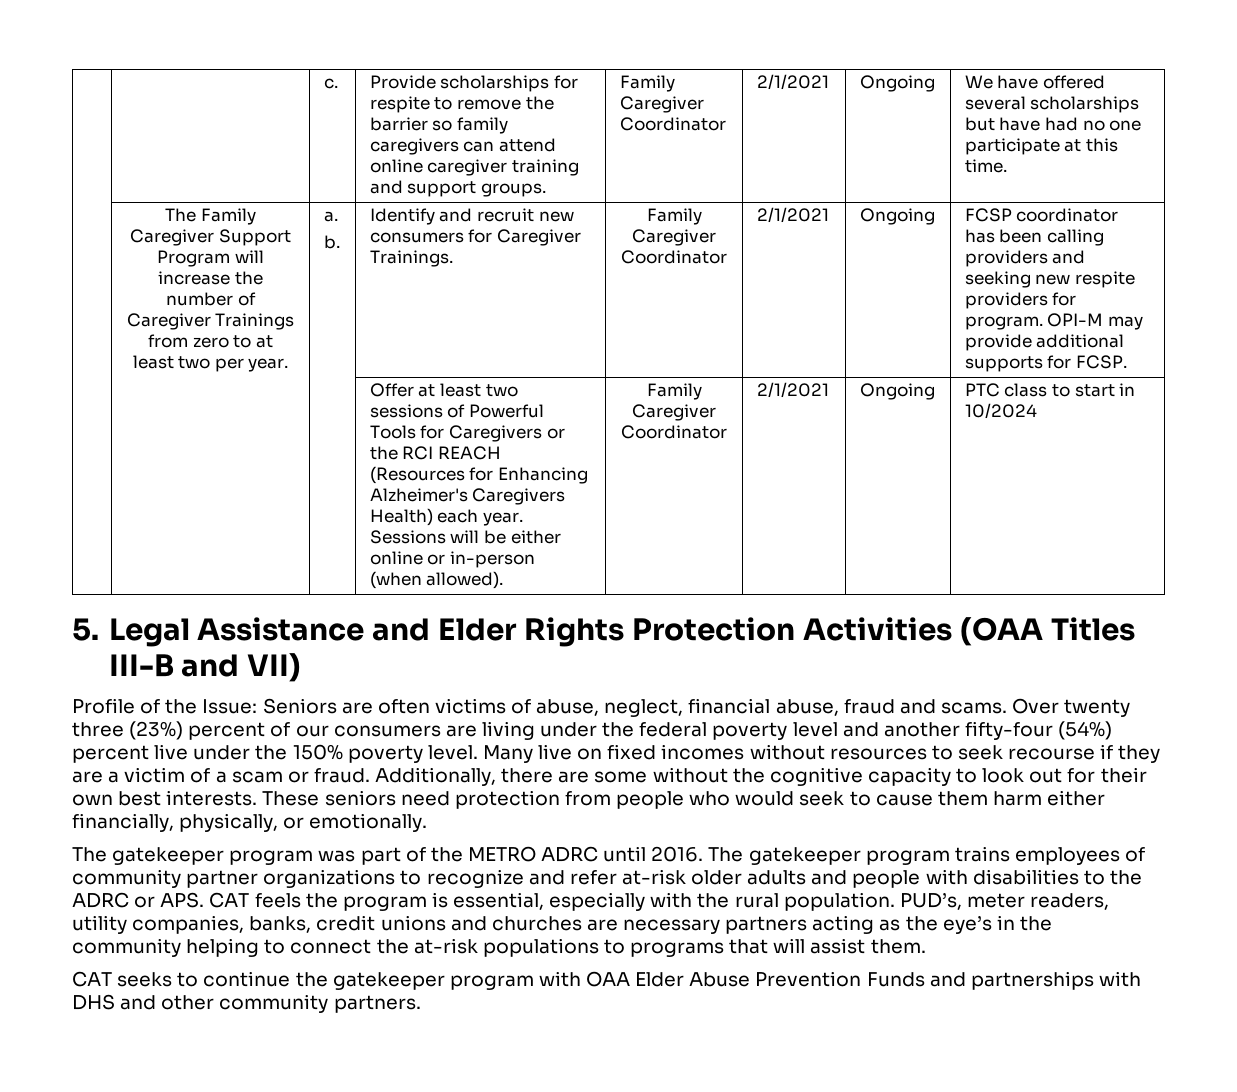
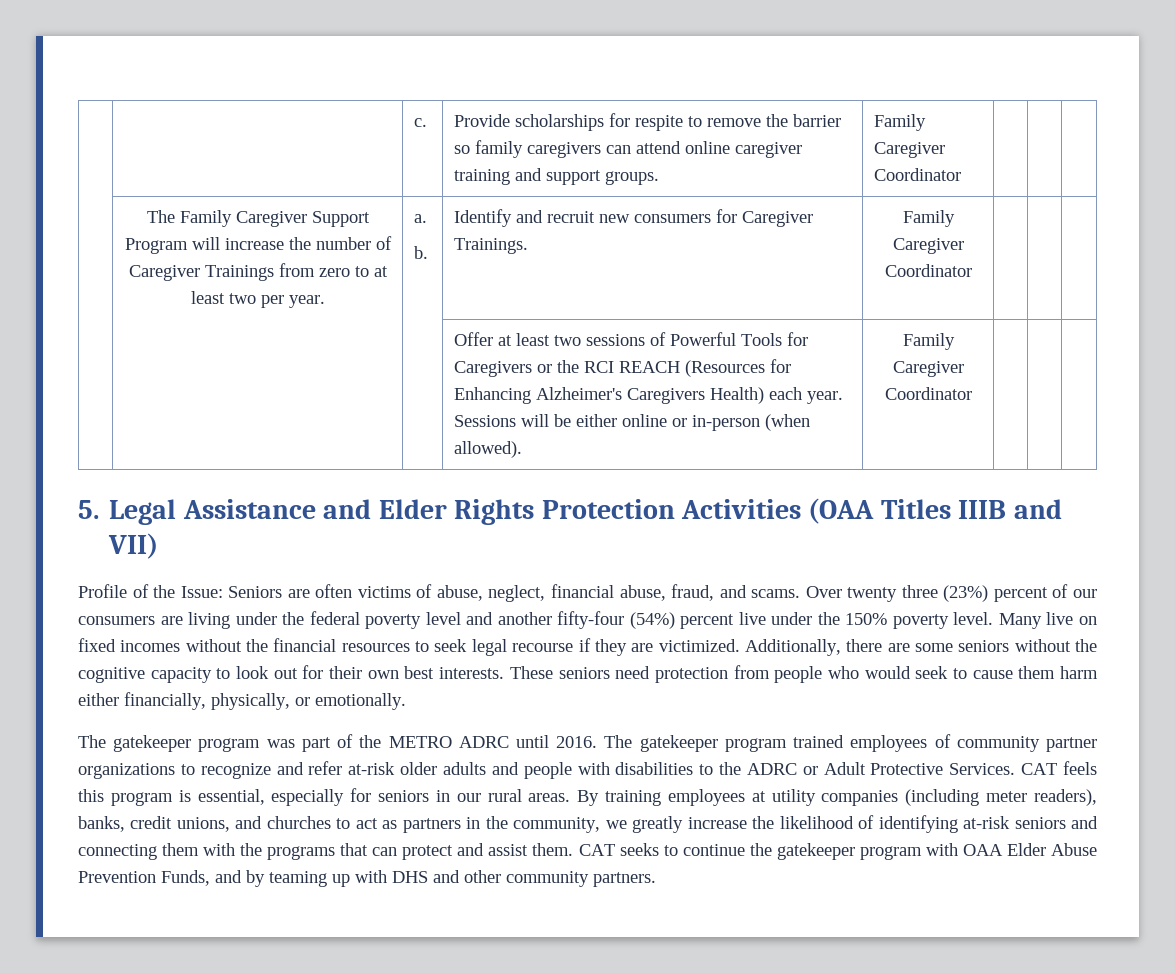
- | | c. | Provide scholarships for respite to remove the barrier so family caregivers can attend online caregiver training and support groups. | Family Caregiver Coordinator | 2/1/2021 | Ongoing | We have offered several scholarships but have had no one participate at this time.
+ | | c. | Provide scholarships for respite to remove the barrier so family caregivers can attend online caregiver training and support groups. | Family Caregiver Coordinator | | |
- 2/1/2021 | Ongoing | FCSP coordinator has been calling providers and seeking new respite providers for program. OPI-M may provide additional supports for FCSP.
- 2/1/2021 | Ongoing | PTC class to start in 10/2024
- 5. Legal Assistance and Elder Rights Protection Activities (OAA Titles III-B and VII)
+ 5. Legal Assistance and Elder Rights Protection Activities (OAA Titles IIIB and VII)
- Profile of the Issue: Seniors are often victims of abuse, neglect, financial abuse, fraud and scams.
+ Profile of the Issue: Seniors are often victims of abuse, neglect, financial abuse, fraud, and scams.
- Many live on fixed incomes without resources to seek recourse if they are a victim of a scam or fraud.
+ Many live on fixed incomes without the financial resources to seek legal recourse if they are victimized.
- Additionally, there are some without the cognitive capacity to look out for their own best interests.
+ Additionally, there are some seniors without the cognitive capacity to look out for their own best interests.
- The gatekeeper program trains employees of community partner organizations to recognize and refer at-risk older adults and people with disabilities to the ADRC or APS. CAT feels the program is essential, especially with the rural population. PUD’s, meter readers, utility companies, banks, credit unions and churches are necessary partners acting as the eye’s in the community helping to connect the at-risk populations to programs that will assist them.
- CAT seeks to continue the gatekeeper program with OAA Elder Abuse Prevention Funds and partnerships with DHS and other community partners.
+ The gatekeeper program trained employees of community partner organizations to recognize and refer at-risk older adults and people with disabilities to the ADRC or Adult Protective Services. CAT feels this program is essential, especially for seniors in our rural areas. By training employees at utility companies (including meter readers), banks, credit unions, and churches to act as partners in the community, we greatly increase the likelihood of identifying at-risk seniors and connecting them with the programs that can protect and assist them. CAT seeks to continue the gatekeeper program with OAA Elder Abuse Prevention Funds, and by teaming up with DHS and other community partners.

